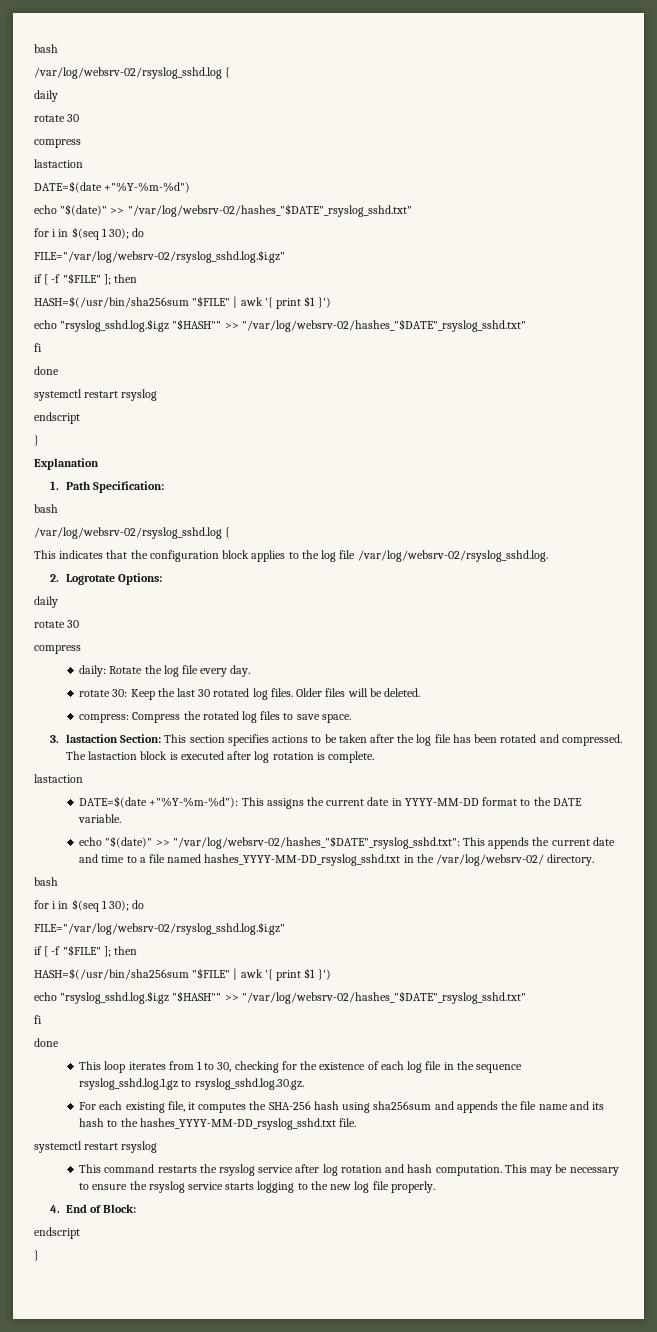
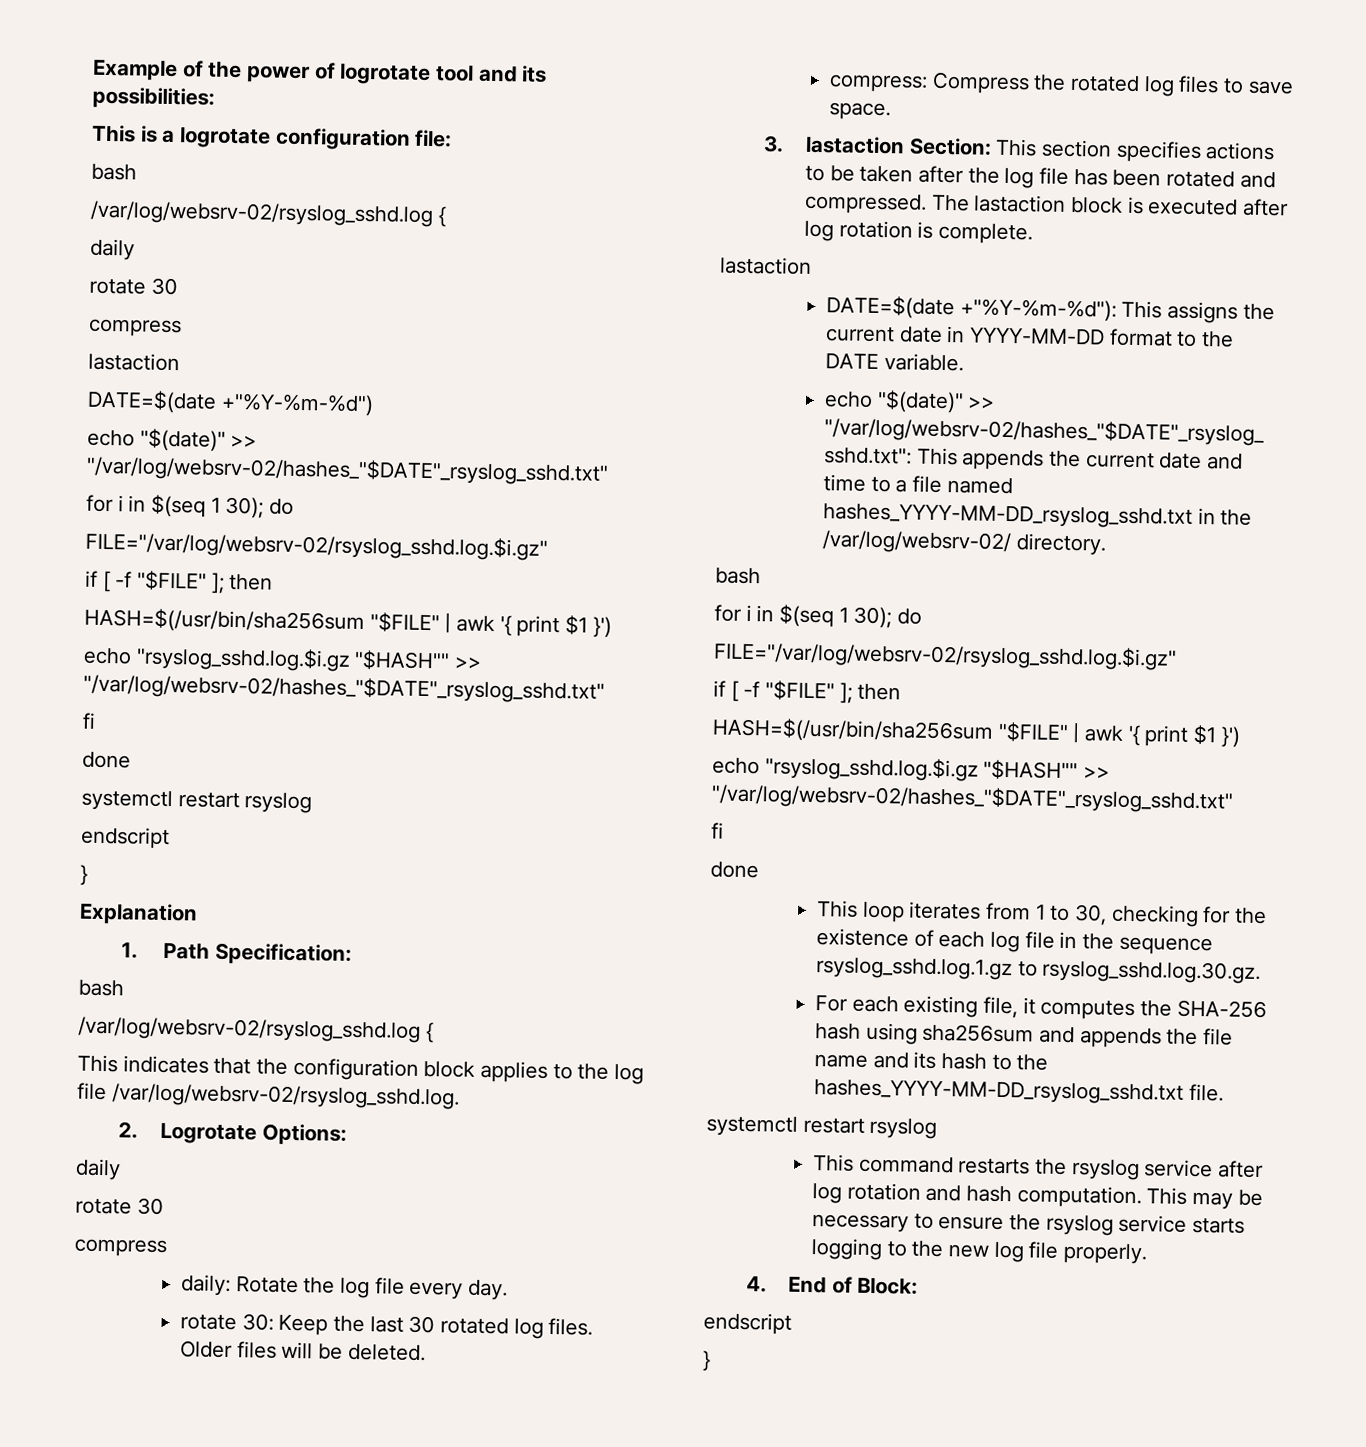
+ Example of the power of logrotate tool and its possibilities:
+ This is a logrotate configuration file:

